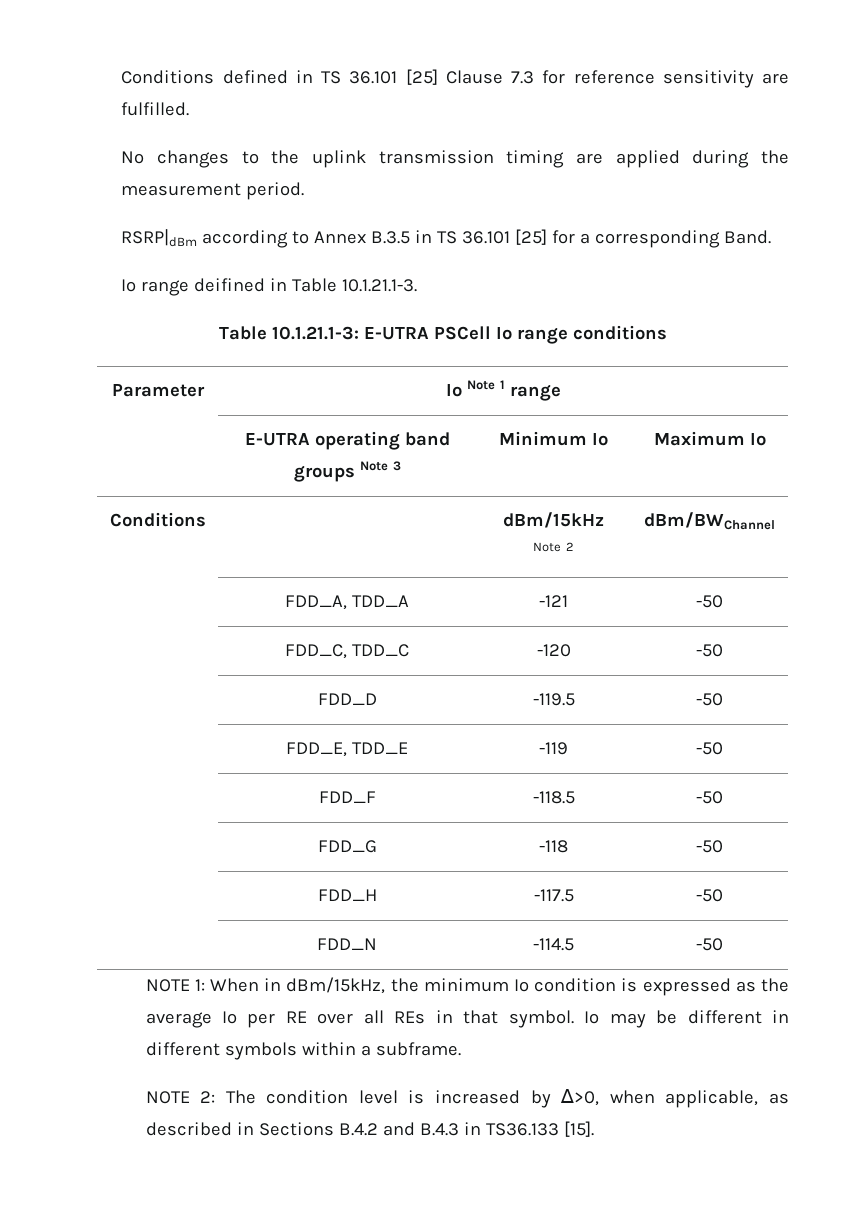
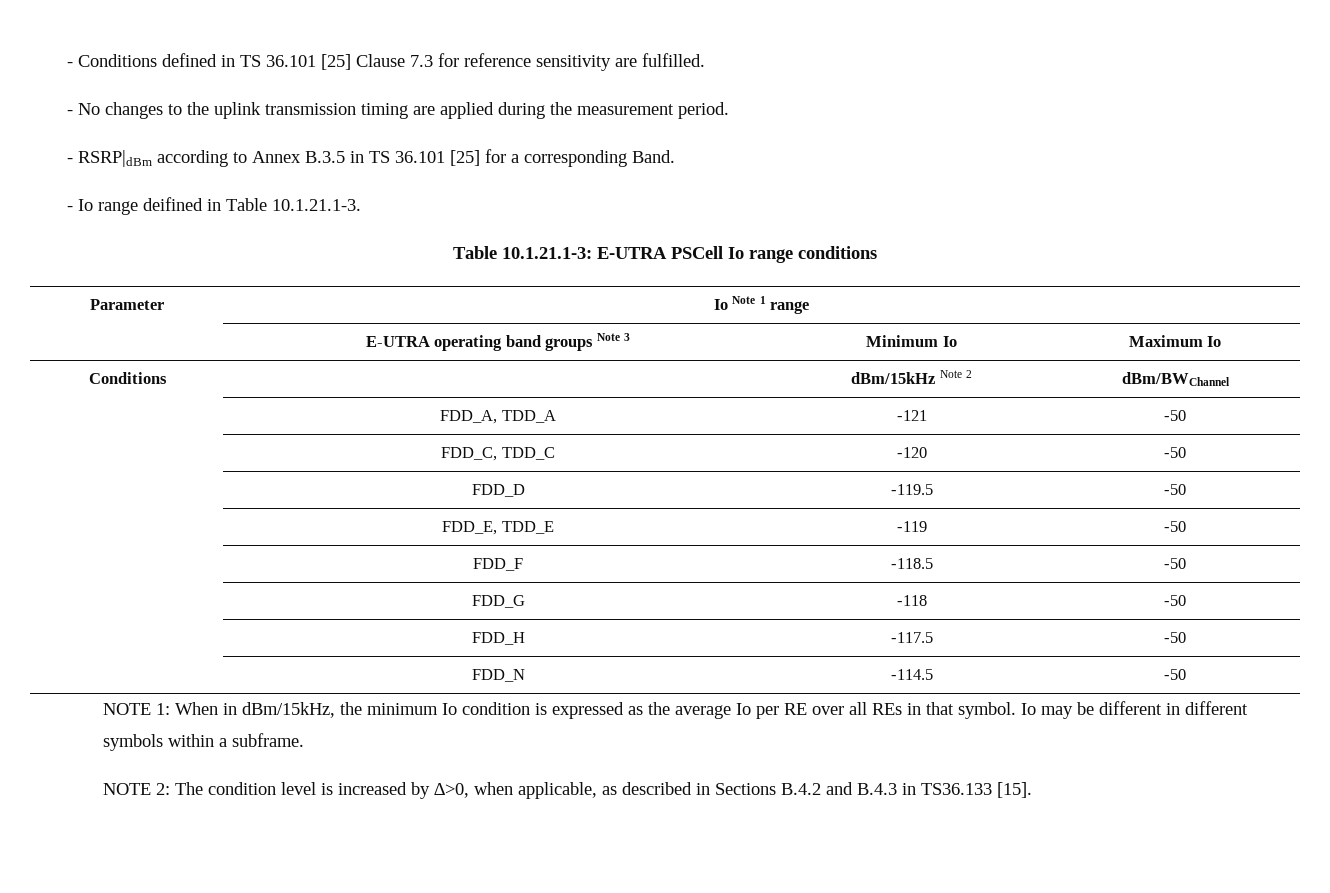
- Conditions defined in TS 36.101 [25] Clause 7.3 for reference sensitivity are fulfilled.
+ - Conditions defined in TS 36.101 [25] Clause 7.3 for reference sensitivity are fulfilled.
- No changes to the uplink transmission timing are applied during the measurement period.
+ - No changes to the uplink transmission timing are applied during the measurement period.
- RSRP|dBm according to Annex B.3.5 in TS 36.101 [25] for a corresponding Band.
+ - RSRP|dBm according to Annex B.3.5 in TS 36.101 [25] for a corresponding Band.
- Io range deifined in Table 10.1.21.1-3.
+ - Io range deifined in Table 10.1.21.1-3.

